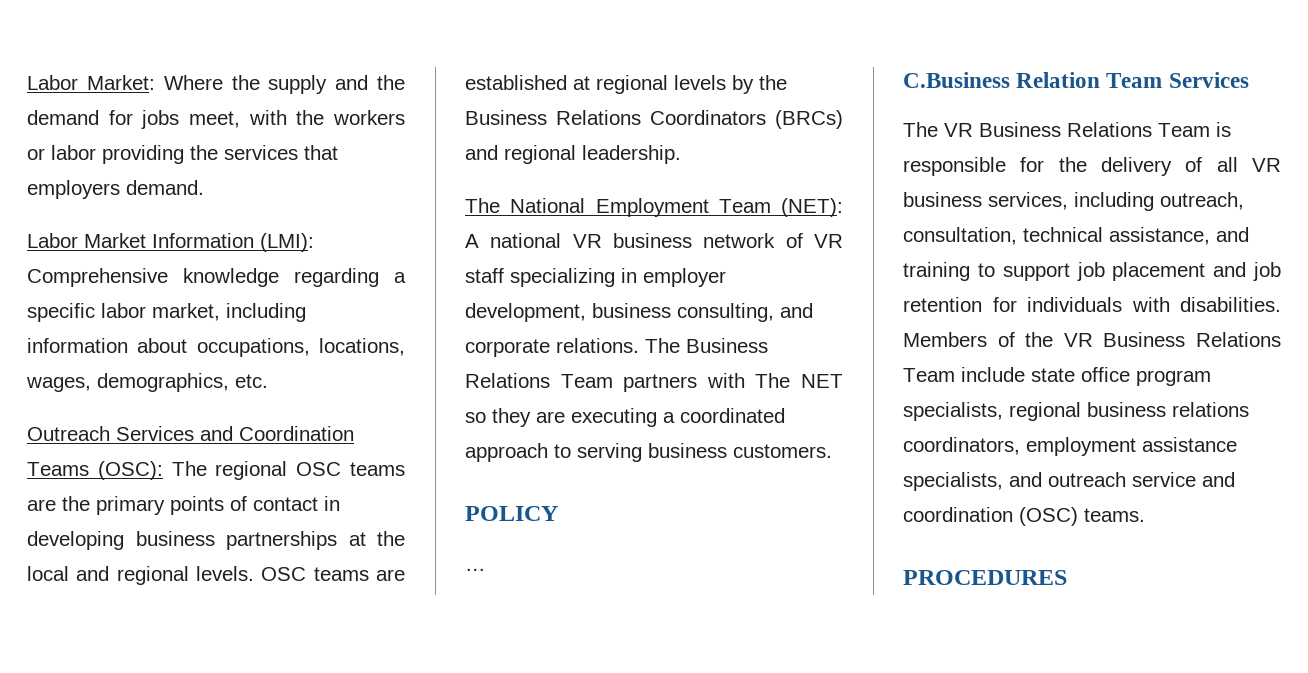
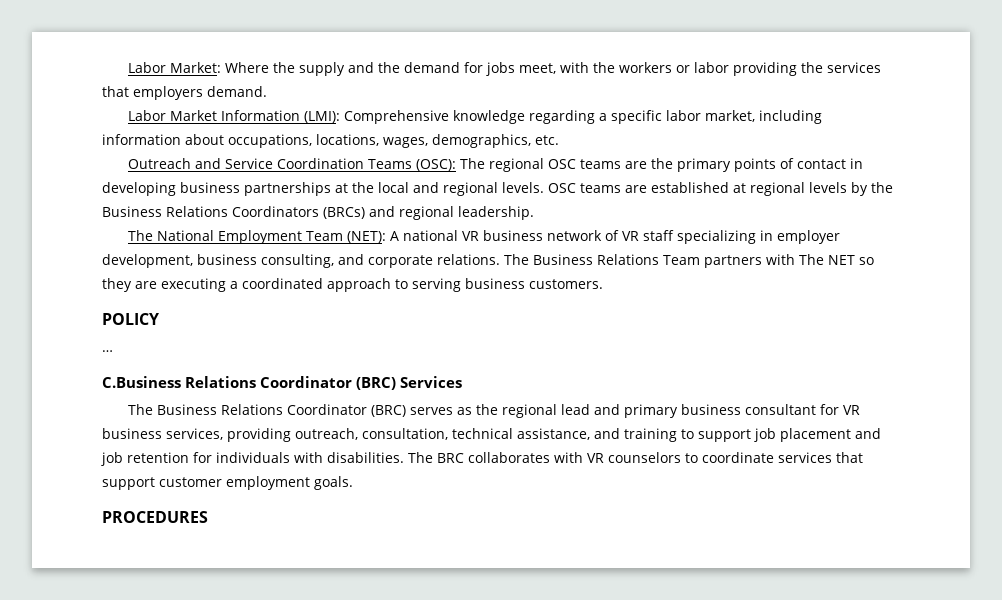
- Outreach Services and Coordination Teams (OSC): The regional OSC teams are the primary points of contact in developing business partnerships at the local and regional levels.
+ Outreach and Service Coordination Teams (OSC): The regional OSC teams are the primary points of contact in developing business partnerships at the local and regional levels.
- C.Business Relation Team Services
+ C.Business Relations Coordinator (BRC) Services
- The VR Business Relations Team is responsible for the delivery of all VR business services, including outreach, consultation, technical assistance, and training to support job placement and job retention for individuals with disabilities.
+ The Business Relations Coordinator (BRC) serves as the regional lead and primary business consultant for VR business services, providing outreach, consultation, technical assistance, and training to support job placement and job retention for individuals with disabilities.
- Members of the VR Business Relations Team include state office program specialists, regional business relations coordinators, employment assistance specialists, and outreach service and coordination (OSC) teams.
+ The BRC collaborates with VR counselors to coordinate services that support customer employment goals.

